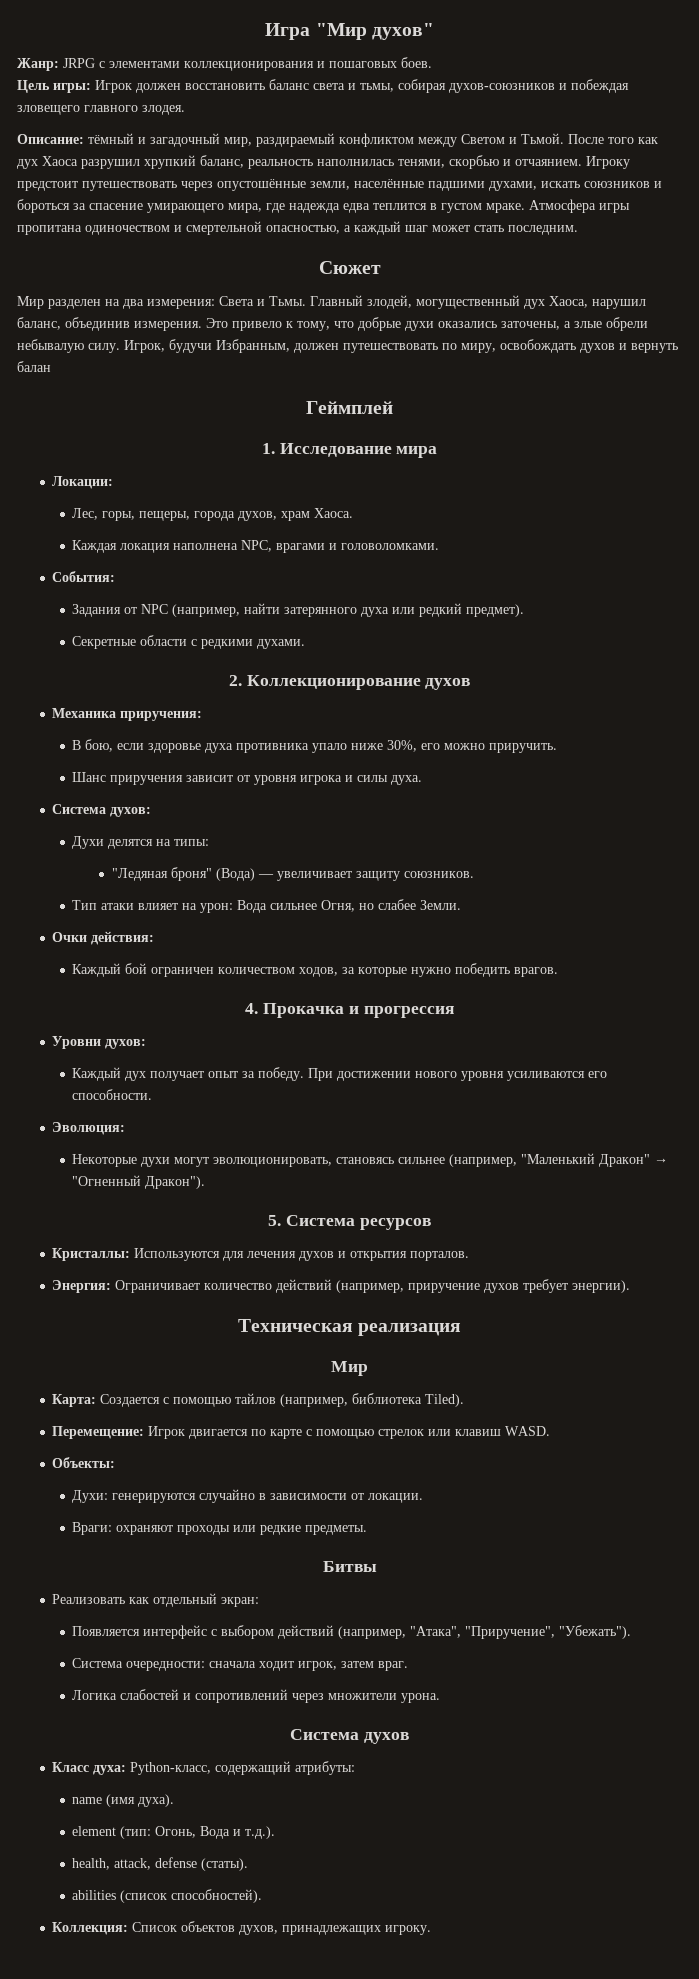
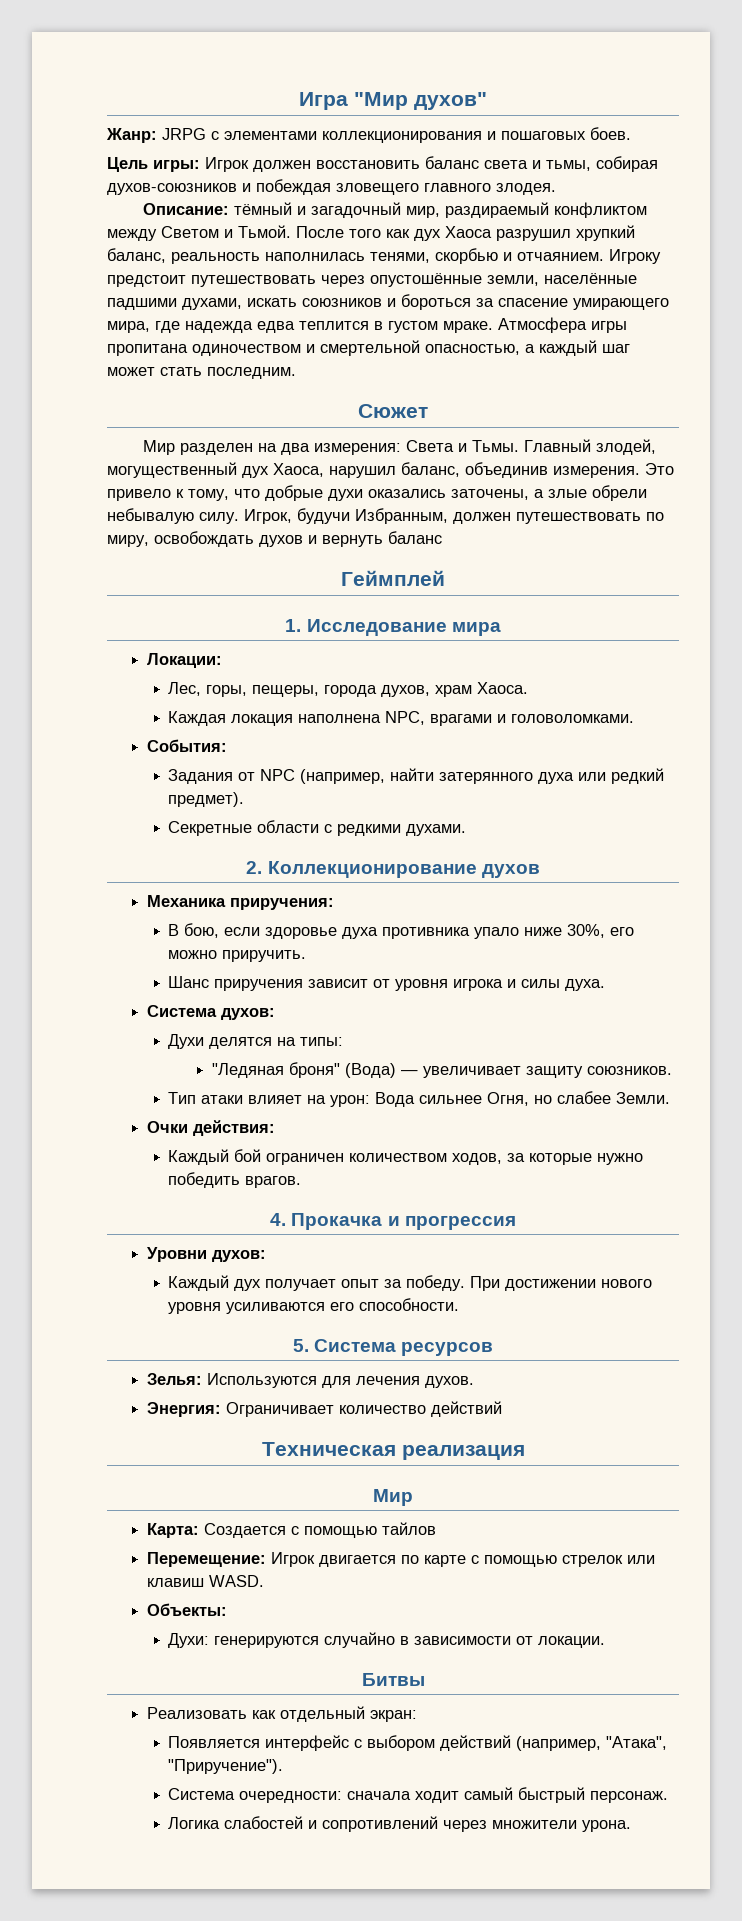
- Игрок, будучи Избранным, должен путешествовать по миру, освобождать духов и вернуть балан
+ Игрок, будучи Избранным, должен путешествовать по миру, освобождать духов и вернуть баланc
- Эволюция:
- Некоторые духи могут эволюционировать, становясь сильнее (например, "Маленький Дракон" → "Огненный Дракон").
- Кристаллы: Используются для лечения духов и открытия порталов.
+ Зелья: Используются для лечения духов.
- Энергия: Ограничивает количество действий (например, приручение духов требует энергии).
+ Энергия: Ограничивает количество действий
- Карта: Создается с помощью тайлов (например, библиотека Tiled).
+ Карта: Создается с помощью тайлов
- Враги: охраняют проходы или редкие предметы.
- Появляется интерфейс с выбором действий (например, "Атака", "Приручение", "Убежать").
+ Появляется интерфейс с выбором действий (например, "Атака", "Приручение").
- Система очередности: сначала ходит игрок, затем враг.
+ Система очередности: сначала ходит самый быстрый персонаж.
- Система духов
- Класс духа: Python-класс, содержащий атрибуты:
- name (имя духа).
- element (тип: Огонь, Вода и т.д.).
- health, attack, defense (статы).
- abilities (список способностей).
- Коллекция: Список объектов духов, принадлежащих игроку.

